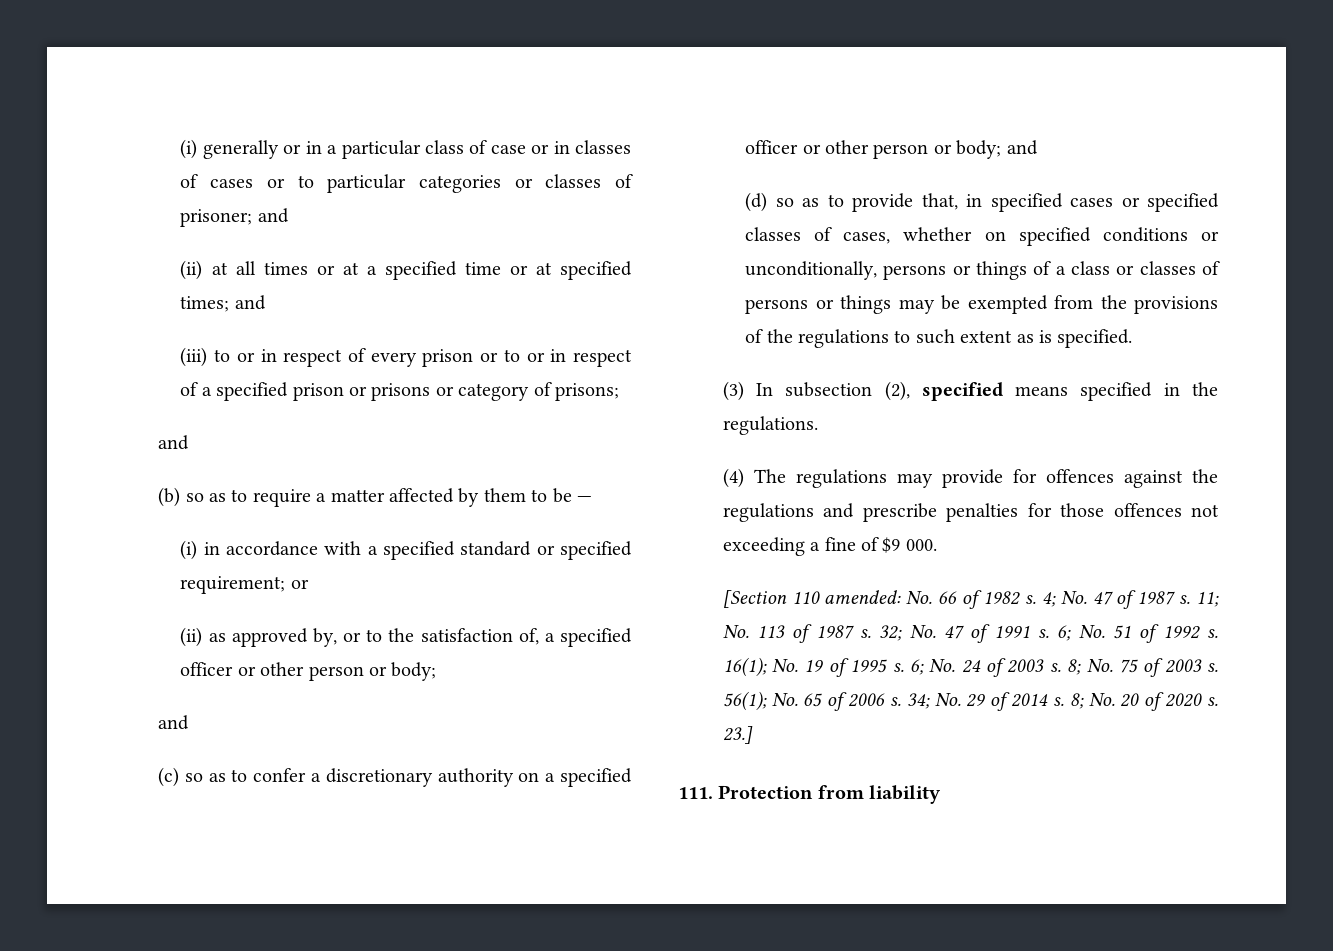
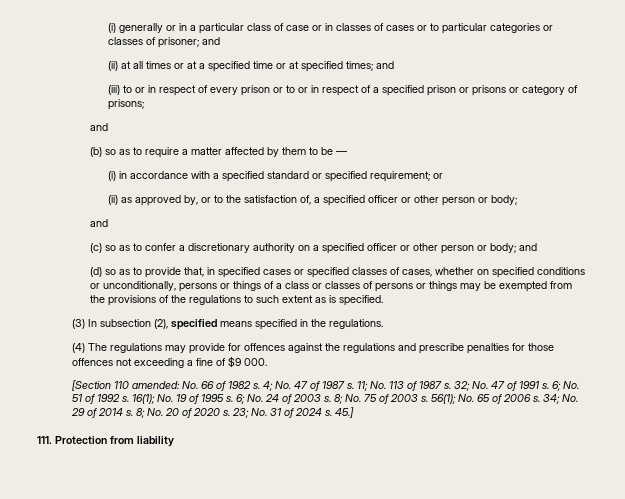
- 23.]
+ 23; No. 31 of 2024 s. 45.]

